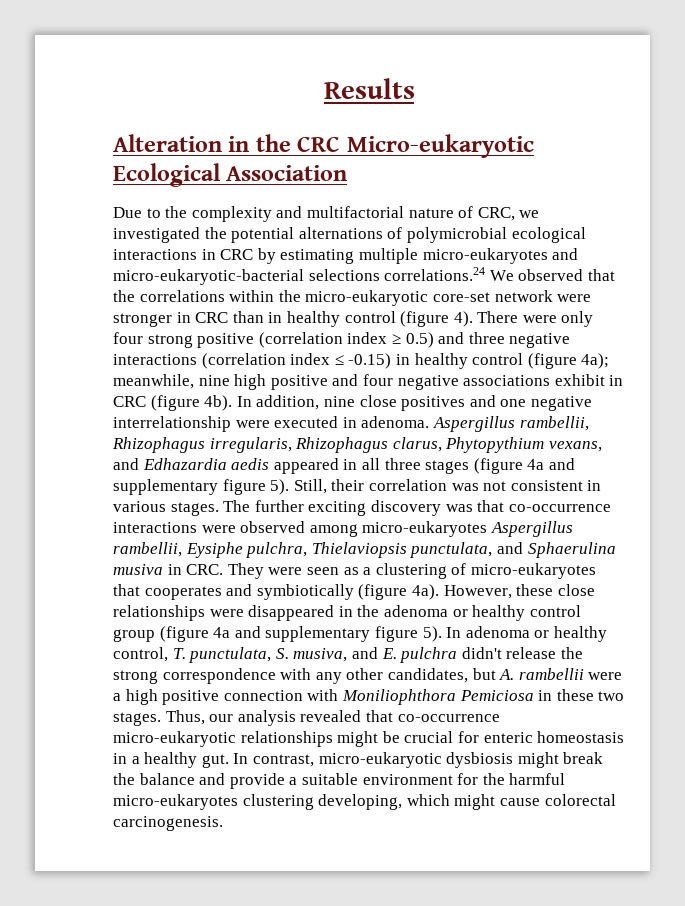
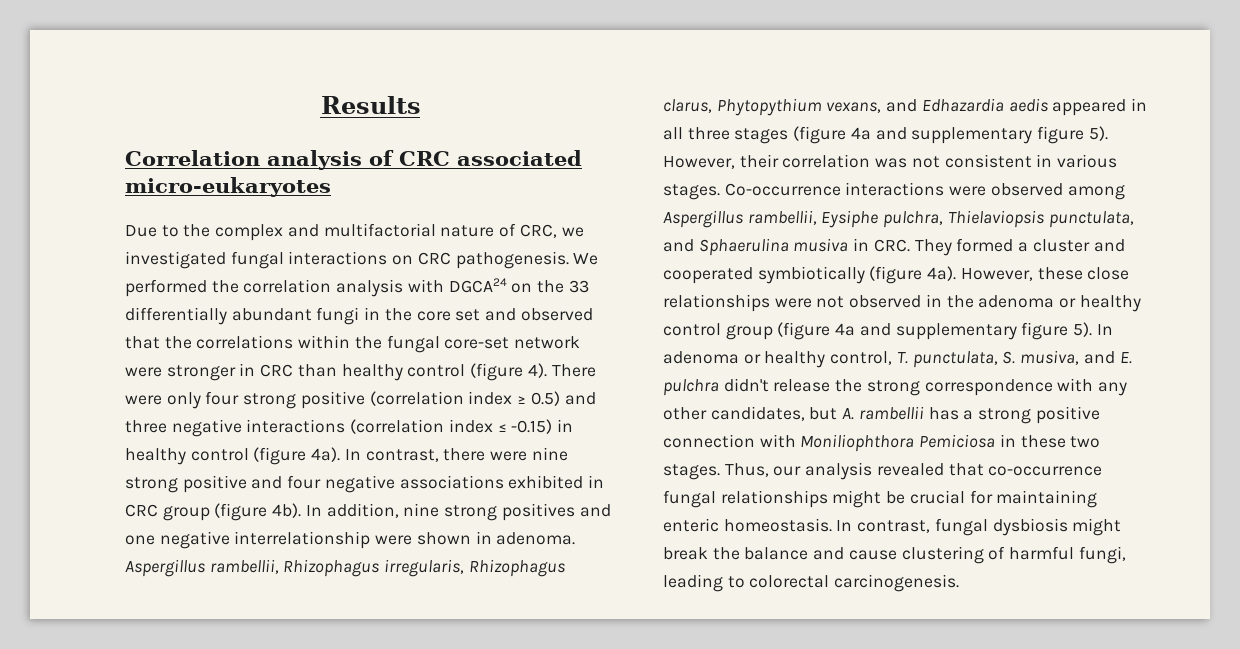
- Alteration in the CRC Micro-eukaryotic Ecological Association
+ Correlation analysis of CRC associated micro-eukaryotes
- Due to the complexity and multifactorial nature of CRC, we investigated the potential alternations of polymicrobial ecological interactions in CRC by estimating multiple micro-eukaryotes and micro-eukaryotic-bacterial selections correlations.24 We observed that the correlations within the micro-eukaryotic core-set network were stronger in CRC than in healthy control (figure 4).
+ Due to the complex and multifactorial nature of CRC, we investigated fungal interactions on CRC pathogenesis. We performed the correlation analysis with DGCA24 on the 33 differentially abundant fungi in the core set and observed that the correlations within the fungal core-set network were stronger in CRC than healthy control (figure 4).
- There were only four strong positive (correlation index ≥ 0.5) and three negative interactions (correlation index ≤ -0.15) in healthy control (figure 4a); meanwhile, nine high positive and four negative associations exhibit in CRC (figure 4b).
+ There were only four strong positive (correlation index ≥ 0.5) and three negative interactions (correlation index ≤ -0.15) in healthy control (figure 4a). In contrast, there were nine strong positive and four negative associations exhibited in CRC group (figure 4b).
- In addition, nine close positives and one negative interrelationship were executed in adenoma.
+ In addition, nine strong positives and one negative interrelationship were shown in adenoma.
- Still, their correlation was not consistent in various stages.
+ However, their correlation was not consistent in various stages.
- The further exciting discovery was that co-occurrence interactions were observed among micro-eukaryotes Aspergillus rambellii, Eysiphe pulchra, Thielaviopsis punctulata, and Sphaerulina musiva in CRC. They were seen as a clustering of micro-eukaryotes that cooperates and symbiotically (figure 4a).
+ Co-occurrence interactions were observed among Aspergillus rambellii, Eysiphe pulchra, Thielaviopsis punctulata, and Sphaerulina musiva in CRC. They formed a cluster and cooperated symbiotically (figure 4a).
- However, these close relationships were disappeared in the adenoma or healthy control group (figure 4a and supplementary figure 5).
+ However, these close relationships were not observed in the adenoma or healthy control group (figure 4a and supplementary figure 5).
- In adenoma or healthy control, T. punctulata, S. musiva, and E. pulchra didn't release the strong correspondence with any other candidates, but A. rambellii were a high positive connection with Moniliophthora Pemiciosa in these two stages.
+ In adenoma or healthy control, T. punctulata, S. musiva, and E. pulchra didn't release the strong correspondence with any other candidates, but A. rambellii has a strong positive connection with Moniliophthora Pemiciosa in these two stages.
- Thus, our analysis revealed that co-occurrence micro-eukaryotic relationships might be crucial for enteric homeostasis in a healthy gut. In contrast, micro-eukaryotic dysbiosis might break the balance and provide a suitable environment for the harmful micro-eukaryotes clustering developing, which might cause colorectal carcinogenesis.
+ Thus, our analysis revealed that co-occurrence fungal relationships might be crucial for maintaining enteric homeostasis. In contrast, fungal dysbiosis might break the balance and cause clustering of harmful fungi, leading to colorectal carcinogenesis.

